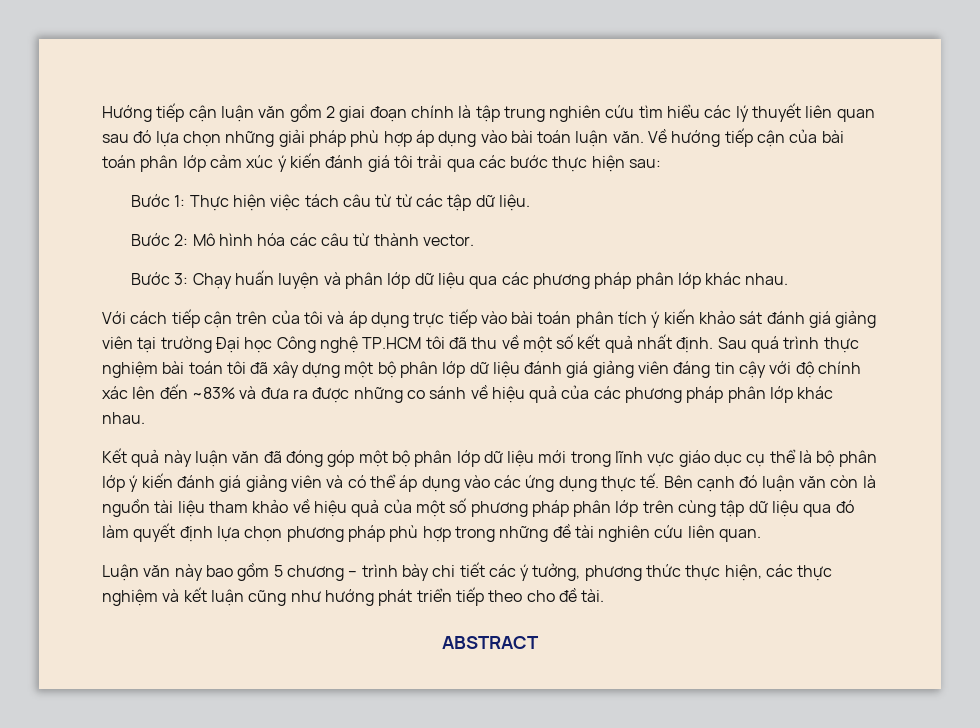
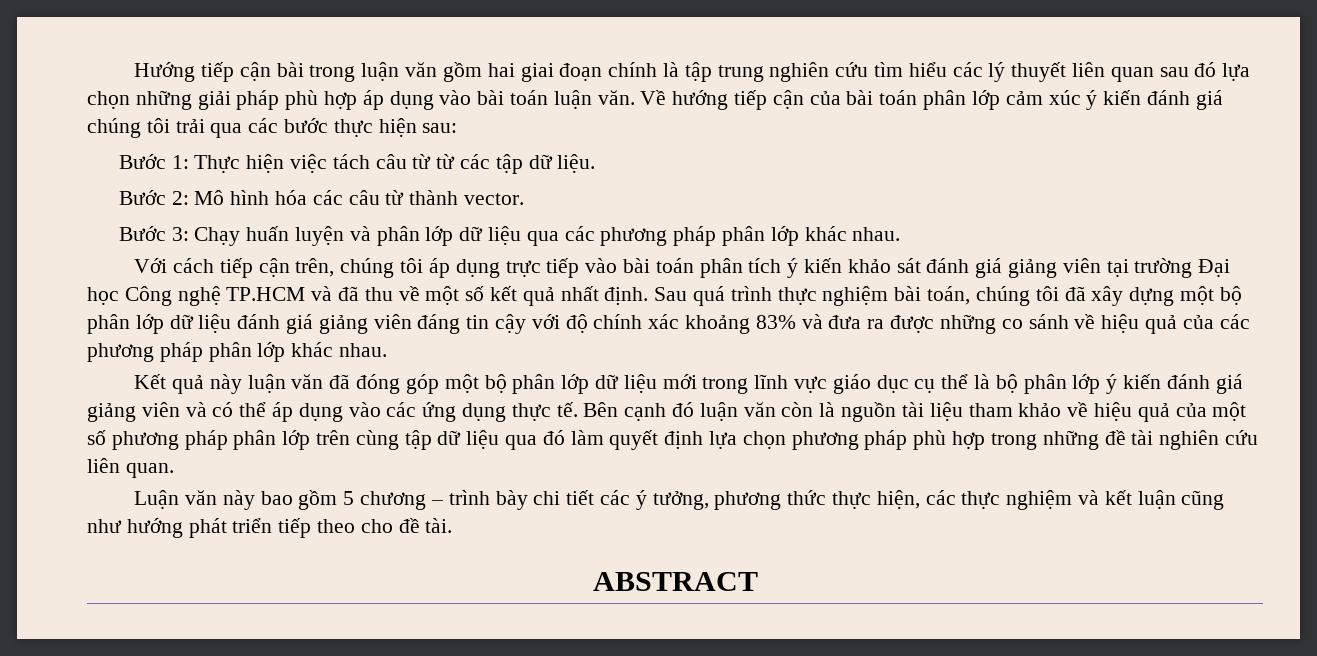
- Hướng tiếp cận luận văn gồm 2 giai đoạn chính là tập trung nghiên cứu tìm hiểu các lý thuyết liên quan sau đó lựa chọn những giải pháp phù hợp áp dụng vào bài toán luận văn.
+ Hướng tiếp cận bài trong luận văn gồm hai giai đoạn chính là tập trung nghiên cứu tìm hiểu các lý thuyết liên quan sau đó lựa chọn những giải pháp phù hợp áp dụng vào bài toán luận văn.
- Về hướng tiếp cận của bài toán phân lớp cảm xúc ý kiến đánh giá tôi trải qua các bước thực hiện sau:
+ Về hướng tiếp cận của bài toán phân lớp cảm xúc ý kiến đánh giá chúng tôi trải qua các bước thực hiện sau:
- Với cách tiếp cận trên của tôi và áp dụng trực tiếp vào bài toán phân tích ý kiến khảo sát đánh giá giảng viên tại trường Đại học Công nghệ TP.HCM tôi đã thu về một số kết quả nhất định.
+ Với cách tiếp cận trên, chúng tôi áp dụng trực tiếp vào bài toán phân tích ý kiến khảo sát đánh giá giảng viên tại trường Đại học Công nghệ TP.HCM và đã thu về một số kết quả nhất định.
- Sau quá trình thực nghiệm bài toán tôi đã xây dựng một bộ phân lớp dữ liệu đánh giá giảng viên đáng tin cậy với độ chính xác lên đến ~83% và đưa ra được những co sánh về hiệu quả của các phương pháp phân lớp khác nhau.
+ Sau quá trình thực nghiệm bài toán, chúng tôi đã xây dựng một bộ phân lớp dữ liệu đánh giá giảng viên đáng tin cậy với độ chính xác khoảng 83% và đưa ra được những co sánh về hiệu quả của các phương pháp phân lớp khác nhau.

